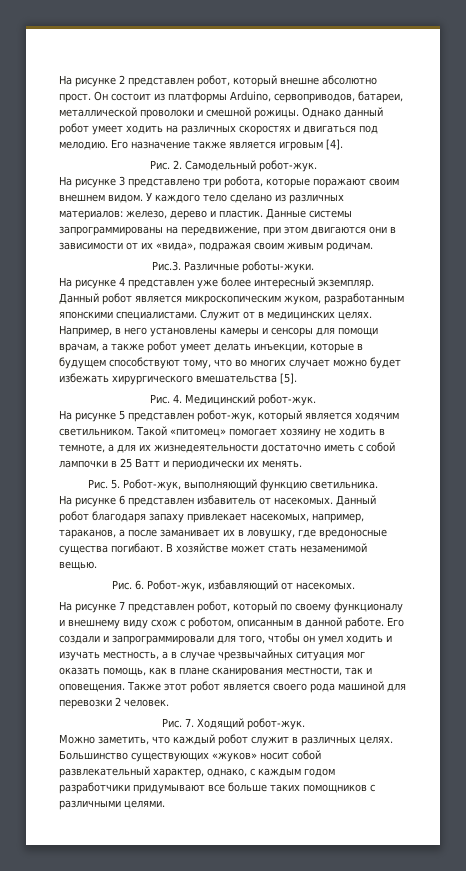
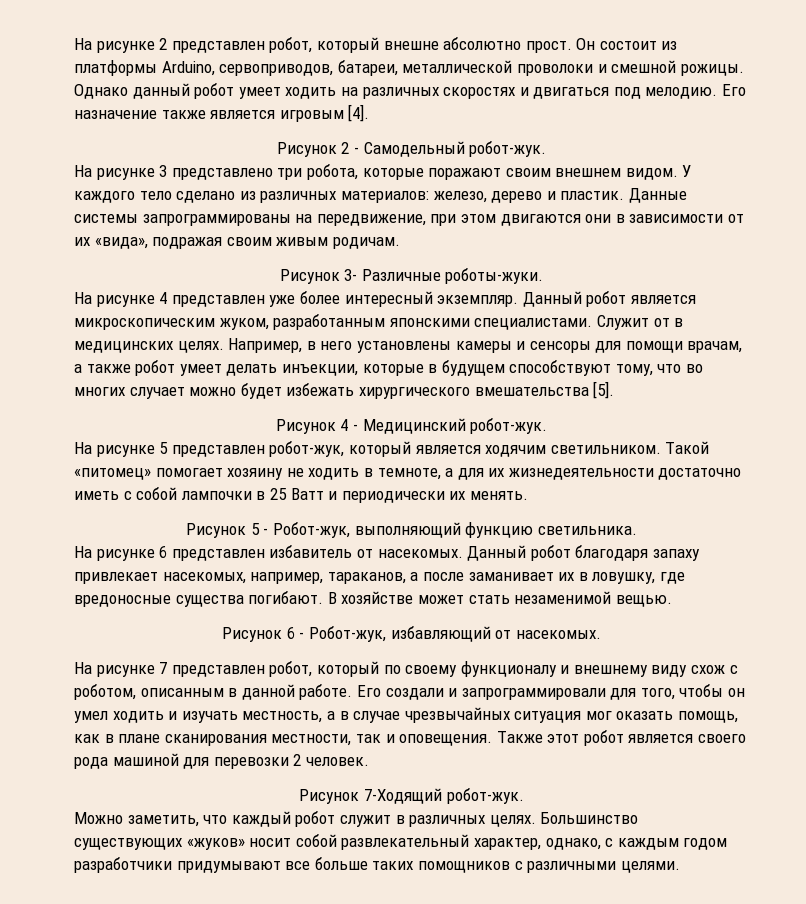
- Рис. 2. Самодельный робот-жук.
+ Рисунок 2 - Самодельный робот-жук.
- Рис.3. Различные роботы-жуки.
+ Рисунок 3- Различные роботы-жуки.
- Рис. 4. Медицинский робот-жук.
+ Рисунок 4 - Медицинский робот-жук.
- Рис. 5. Робот-жук, выполняющий функцию светильника.
+ Рисунок 5 - Робот-жук, выполняющий функцию светильника.
- Рис. 6. Робот-жук, избавляющий от насекомых.
+ Рисунок 6 - Робот-жук, избавляющий от насекомых.
- Рис. 7. Ходящий робот-жук.
+ Рисунок 7-Ходящий робот-жук.

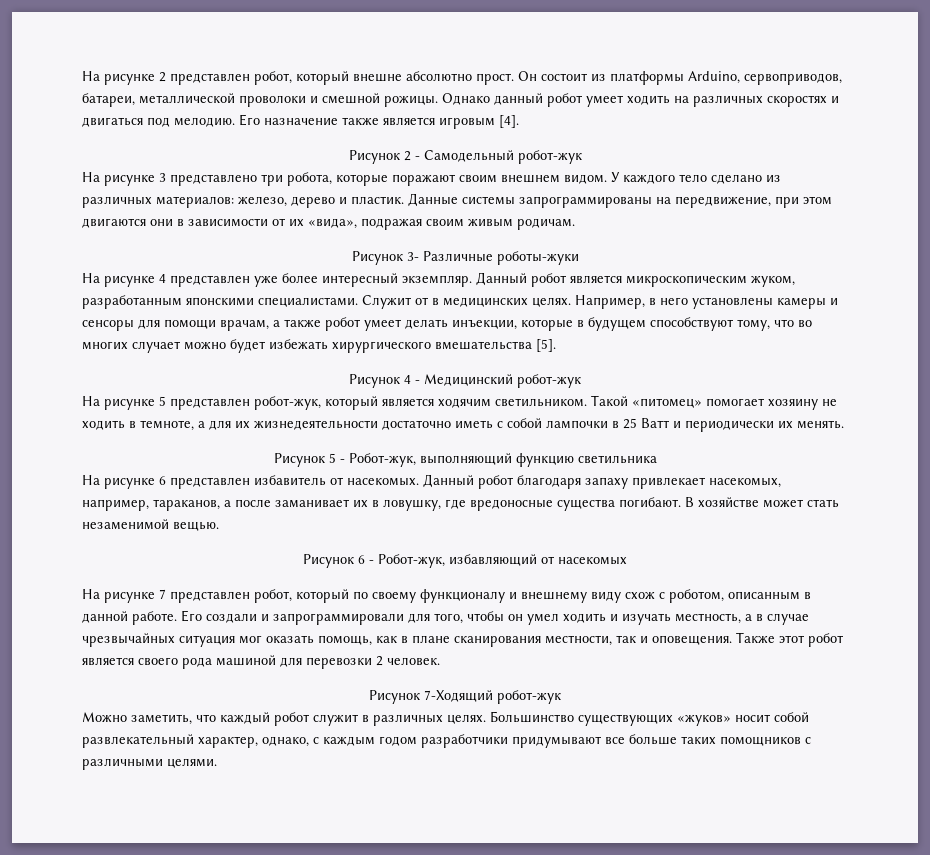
- Рисунок 2 - Самодельный робот-жук.
+ Рисунок 2 - Самодельный робот-жук
- Рисунок 3- Различные роботы-жуки.
+ Рисунок 3- Различные роботы-жуки
- Рисунок 4 - Медицинский робот-жук.
+ Рисунок 4 - Медицинский робот-жук
- Рисунок 5 - Робот-жук, выполняющий функцию светильника.
+ Рисунок 5 - Робот-жук, выполняющий функцию светильника
- Рисунок 6 - Робот-жук, избавляющий от насекомых.
+ Рисунок 6 - Робот-жук, избавляющий от насекомых
- Рисунок 7-Ходящий робот-жук.
+ Рисунок 7-Ходящий робот-жук

